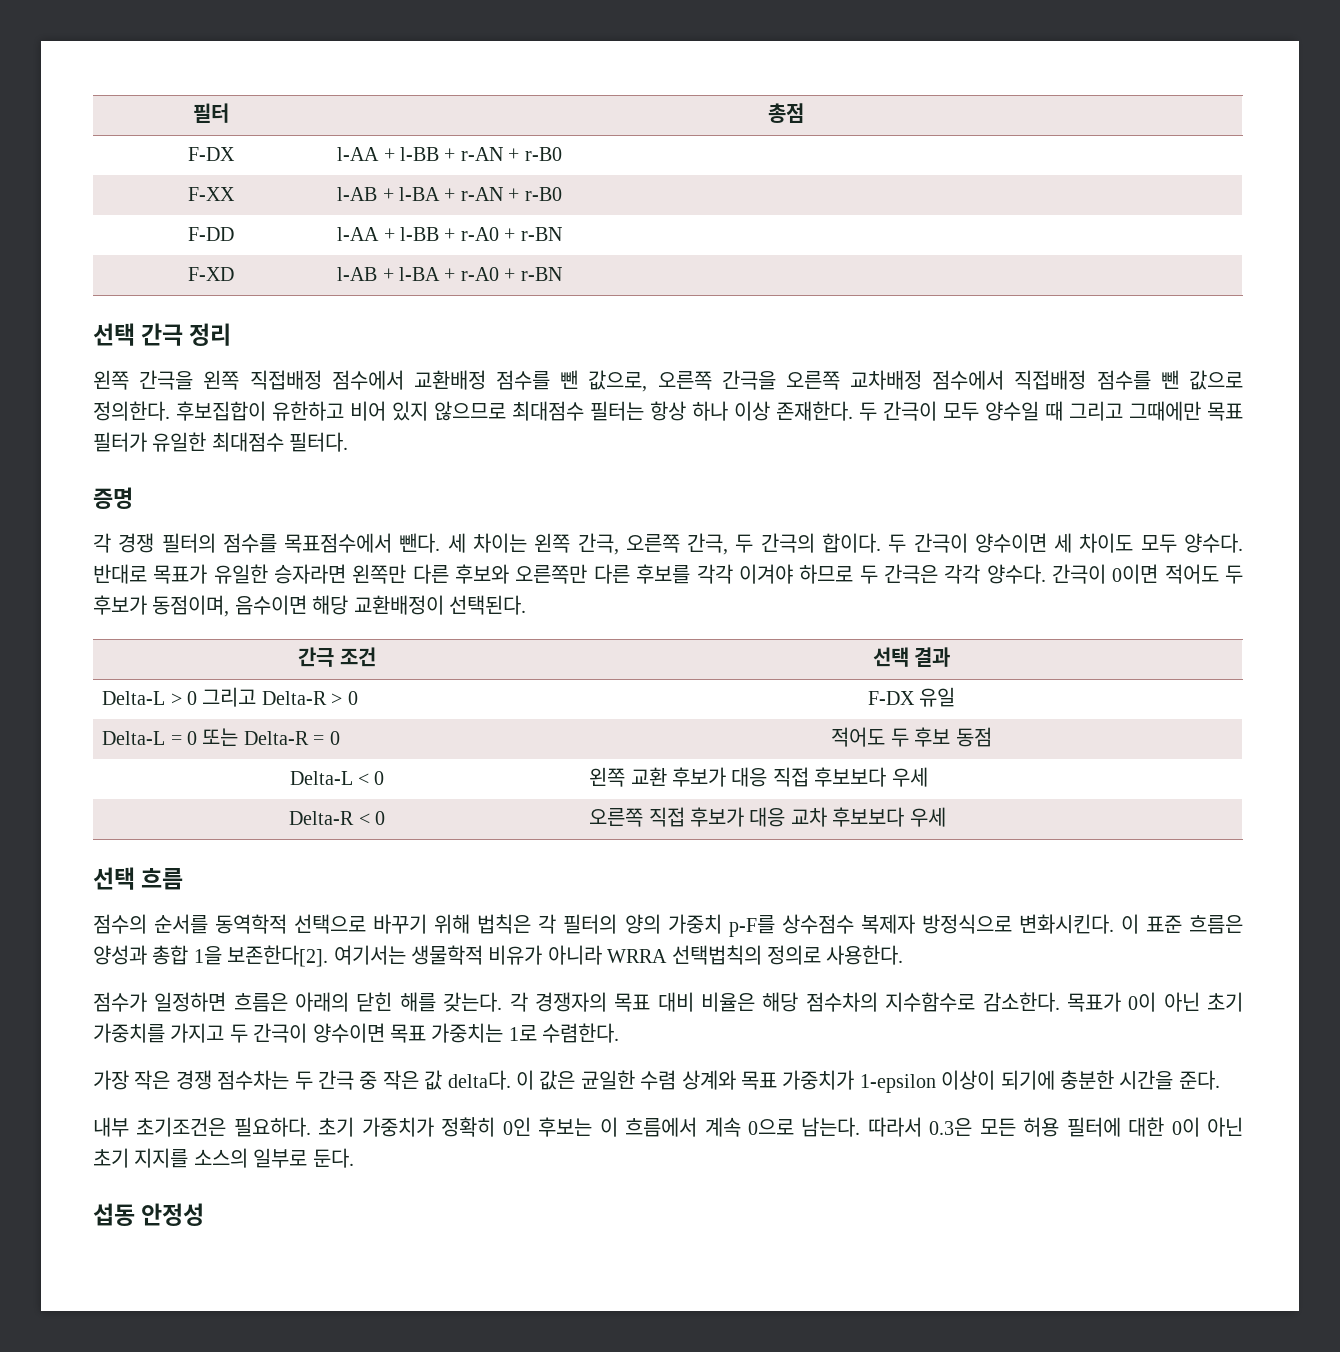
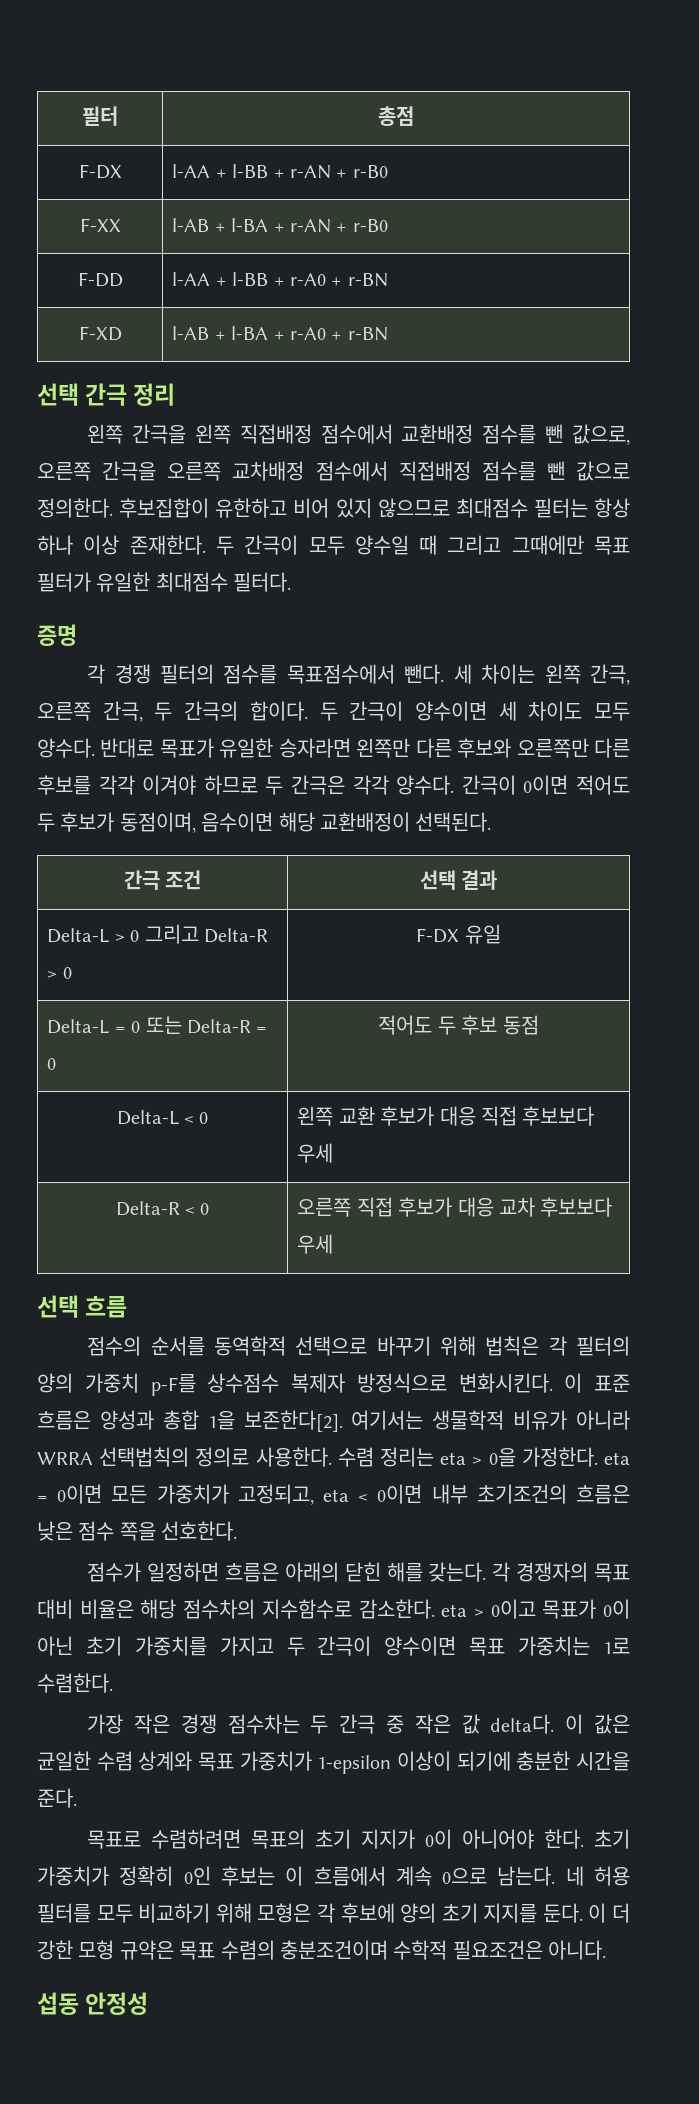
+ 수렴 정리는 eta > 0을 가정한다. eta = 0이면 모든 가중치가 고정되고, eta < 0이면 내부 초기조건의 흐름은 낮은 점수 쪽을 선호한다.
- 각 경쟁자의 목표 대비 비율은 해당 점수차의 지수함수로 감소한다. 목표가 0이 아닌 초기 가중치를 가지고 두 간극이 양수이면 목표 가중치는 1로 수렴한다.
+ 각 경쟁자의 목표 대비 비율은 해당 점수차의 지수함수로 감소한다. eta > 0이고 목표가 0이 아닌 초기 가중치를 가지고 두 간극이 양수이면 목표 가중치는 1로 수렴한다.
- 내부 초기조건은 필요하다.
+ 목표로 수렴하려면 목표의 초기 지지가 0이 아니어야 한다.
- 따라서 0.3은 모든 허용 필터에 대한 0이 아닌 초기 지지를 소스의 일부로 둔다.
+ 네 허용 필터를 모두 비교하기 위해 모형은 각 후보에 양의 초기 지지를 둔다. 이 더 강한 모형 규약은 목표 수렴의 충분조건이며 수학적 필요조건은 아니다.

